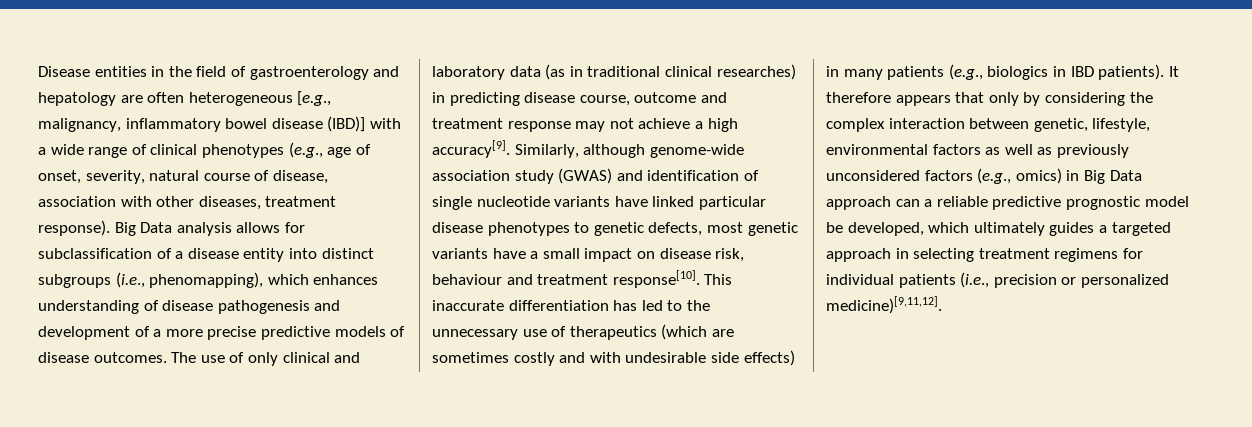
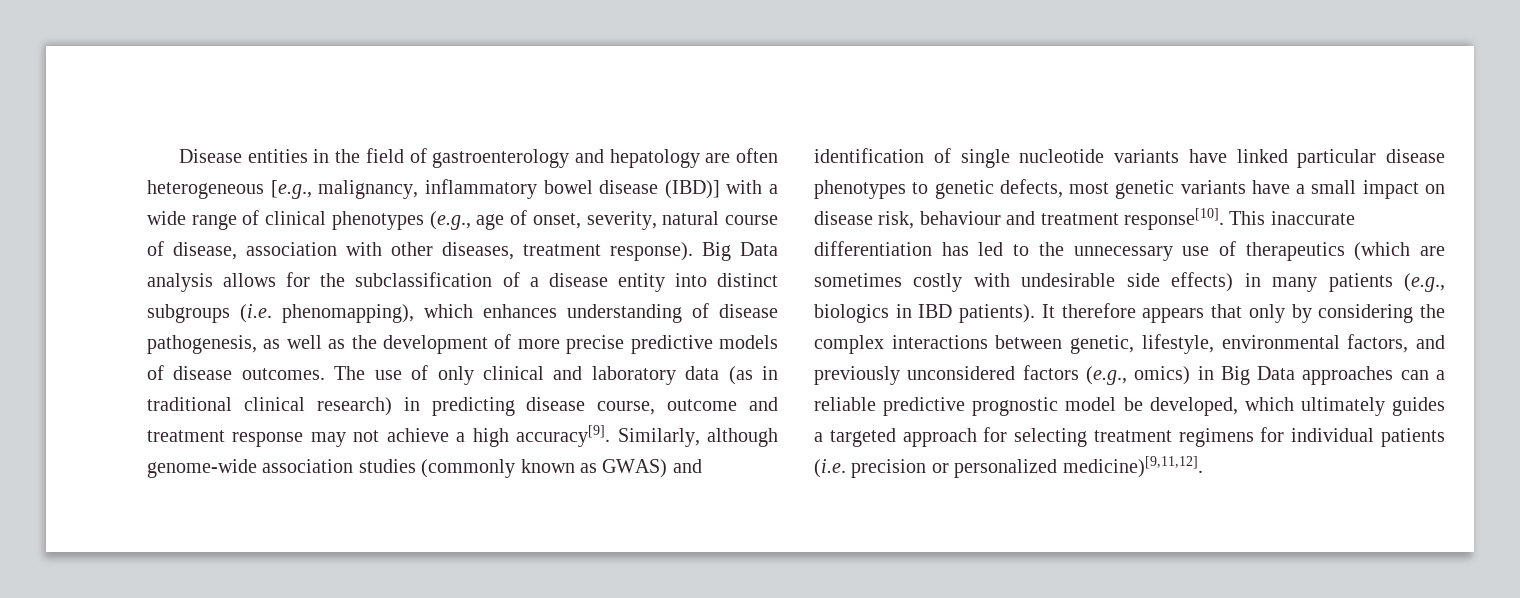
- Big Data analysis allows for subclassification of a disease entity into distinct subgroups (i.e., phenomapping), which enhances understanding of disease pathogenesis and development of a more precise predictive models of disease outcomes.
+ Big Data analysis allows for the subclassification of a disease entity into distinct subgroups (i.e. phenomapping), which enhances understanding of disease pathogenesis, as well as the development of more precise predictive models of disease outcomes.
- The use of only clinical and laboratory data (as in traditional clinical researches) in predicting disease course, outcome and treatment response may not achieve a high accuracy[9].
+ The use of only clinical and laboratory data (as in traditional clinical research) in predicting disease course, outcome and treatment response may not achieve a high accuracy[9].
- Similarly, although genome-wide association study (GWAS) and identification of single nucleotide variants have linked particular disease phenotypes to genetic defects, most genetic variants have a small impact on disease risk, behaviour and treatment response[10].
+ Similarly, although genome-wide association studies (commonly known as GWAS) and identification of single nucleotide variants have linked particular disease phenotypes to genetic defects, most genetic variants have a small impact on disease risk, behaviour and treatment response[10].
- This inaccurate differentiation has led to the unnecessary use of therapeutics (which are sometimes costly and with undesirable side effects) in many patients (e.g., biologics in IBD patients).
+ This inaccurate differentiation has led to the unnecessary use of therapeutics (which are sometimes costly with undesirable side effects) in many patients (e.g., biologics in IBD patients).
- It therefore appears that only by considering the complex interaction between genetic, lifestyle, environmental factors as well as previously unconsidered factors (e.g., omics) in Big Data approach can a reliable predictive prognostic model be developed, which ultimately guides a targeted approach in selecting treatment regimens for individual patients (i.e., precision or personalized medicine)[9,11,12].
+ It therefore appears that only by considering the complex interactions between genetic, lifestyle, environmental factors, and previously unconsidered factors (e.g., omics) in Big Data approaches can a reliable predictive prognostic model be developed, which ultimately guides a targeted approach for selecting treatment regimens for individual patients (i.e. precision or personalized medicine)[9,11,12].

